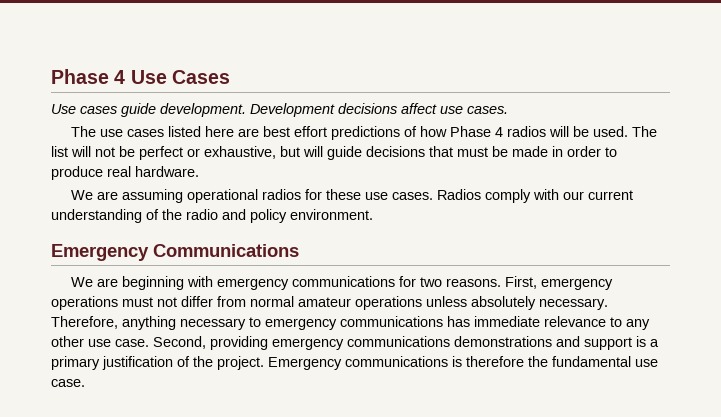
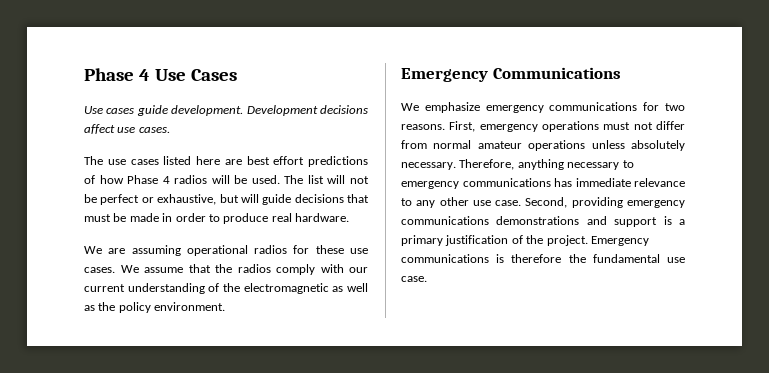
- Radios comply with our current understanding of the radio and policy environment.
+ We assume that the radios comply with our current understanding of the electromagnetic as well as the policy environment.
- We are beginning with emergency communications for two reasons.
+ We emphasize emergency communications for two reasons.

